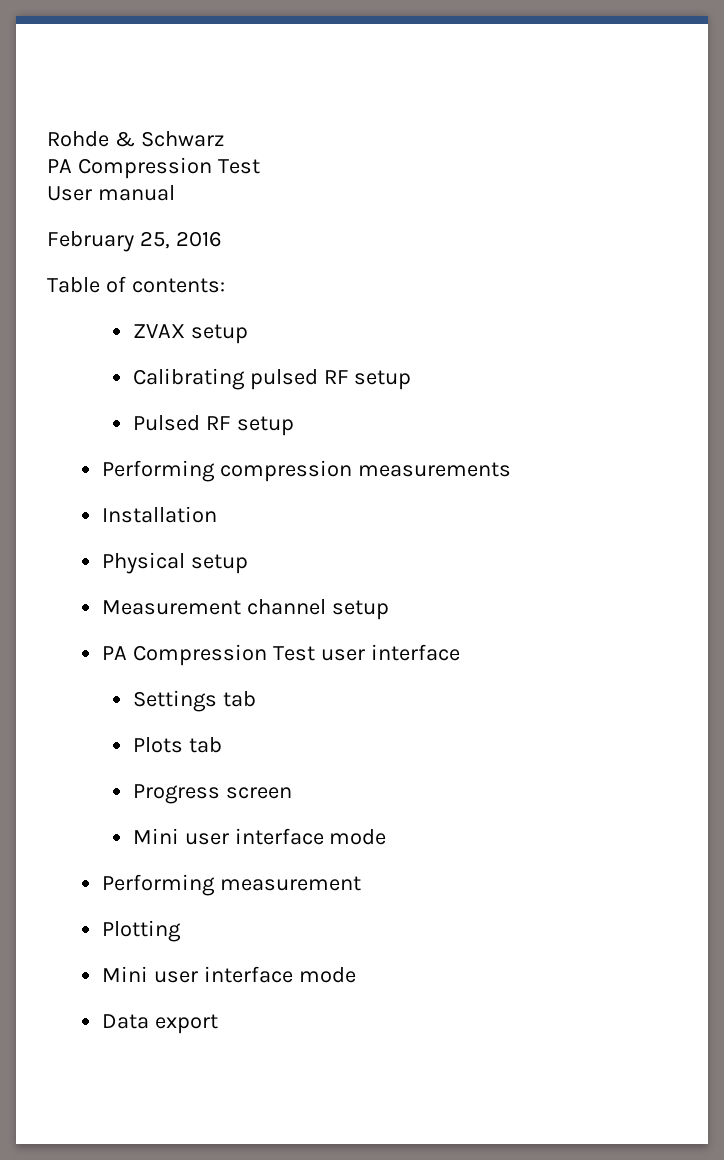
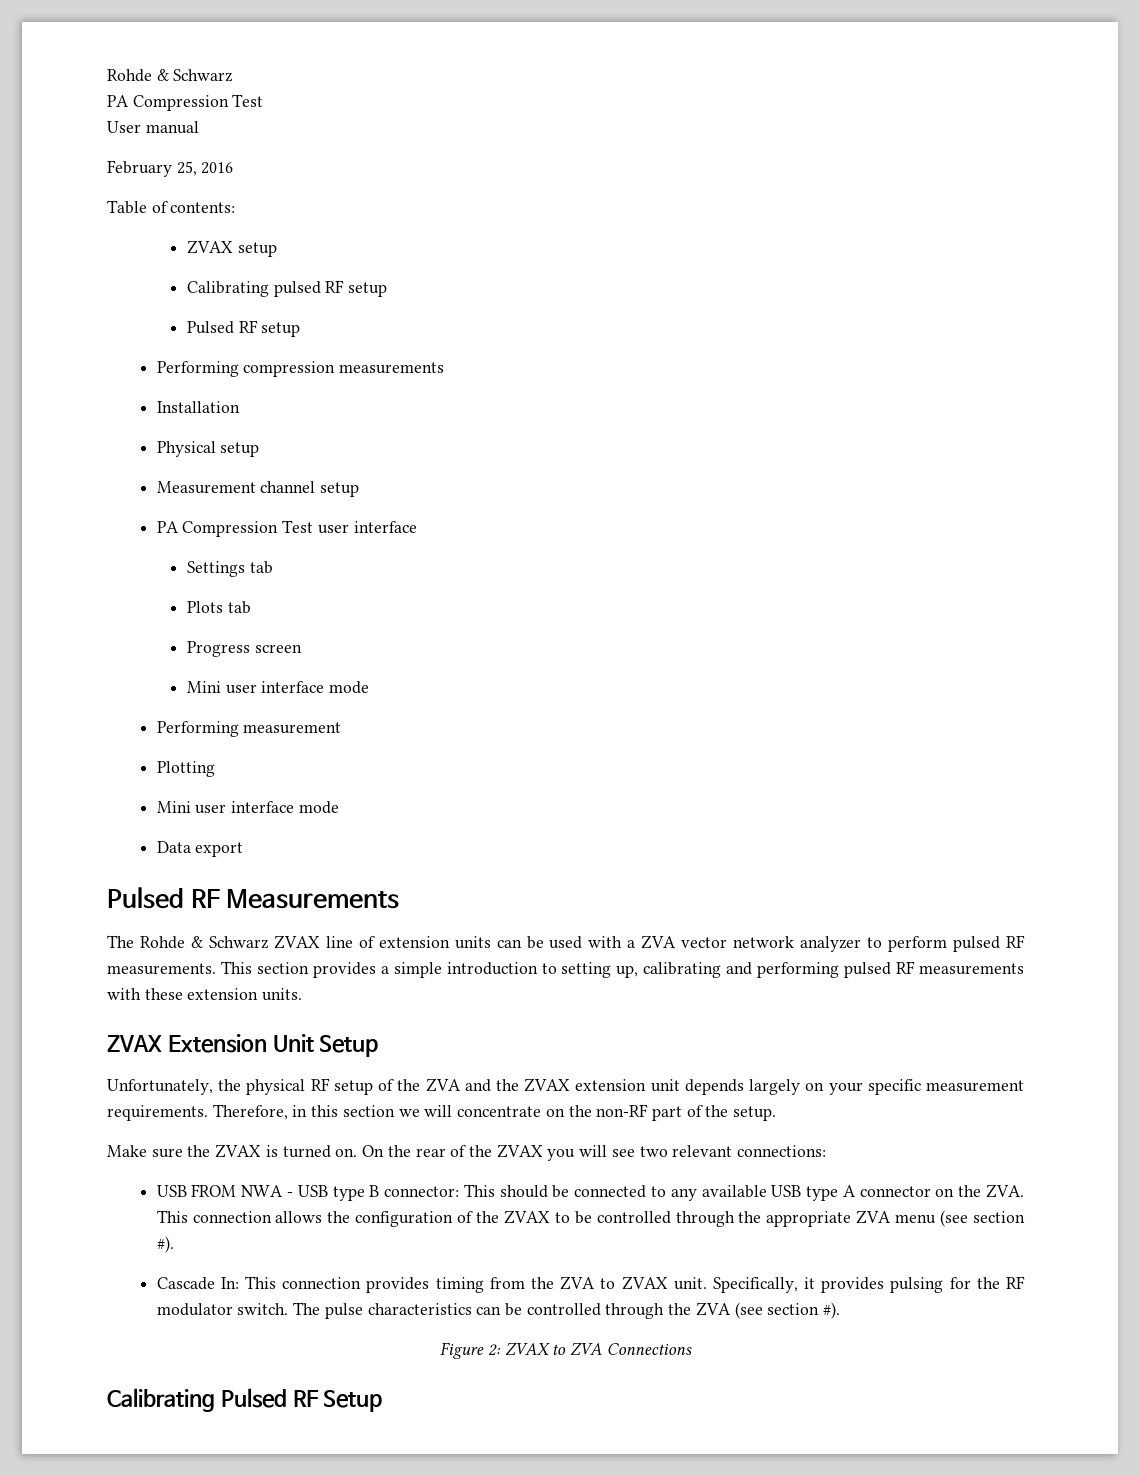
+ Pulsed RF Measurements
+ The Rohde & Schwarz ZVAX line of extension units can be used with a ZVA vector network analyzer to perform pulsed RF measurements. This section provides a simple introduction to setting up, calibrating and performing pulsed RF measurements with these extension units.
+ ZVAX Extension Unit Setup
+ Unfortunately, the physical RF setup of the ZVA and the ZVAX extension unit depends largely on your specific measurement requirements. Therefore, in this section we will concentrate on the non-RF part of the setup.
+ Make sure the ZVAX is turned on. On the rear of the ZVAX you will see two relevant connections:
+ USB FROM NWA - USB type B connector: This should be connected to any available USB type A connector on the ZVA. This connection allows the configuration of the ZVAX to be controlled through the appropriate ZVA menu (see section #).
+ Cascade In: This connection provides timing from the ZVA to ZVAX unit. Specifically, it provides pulsing for the RF modulator switch. The pulse characteristics can be controlled through the ZVA (see section #).
+ Figure 2: ZVAX to ZVA Connections
+ Calibrating Pulsed RF Setup

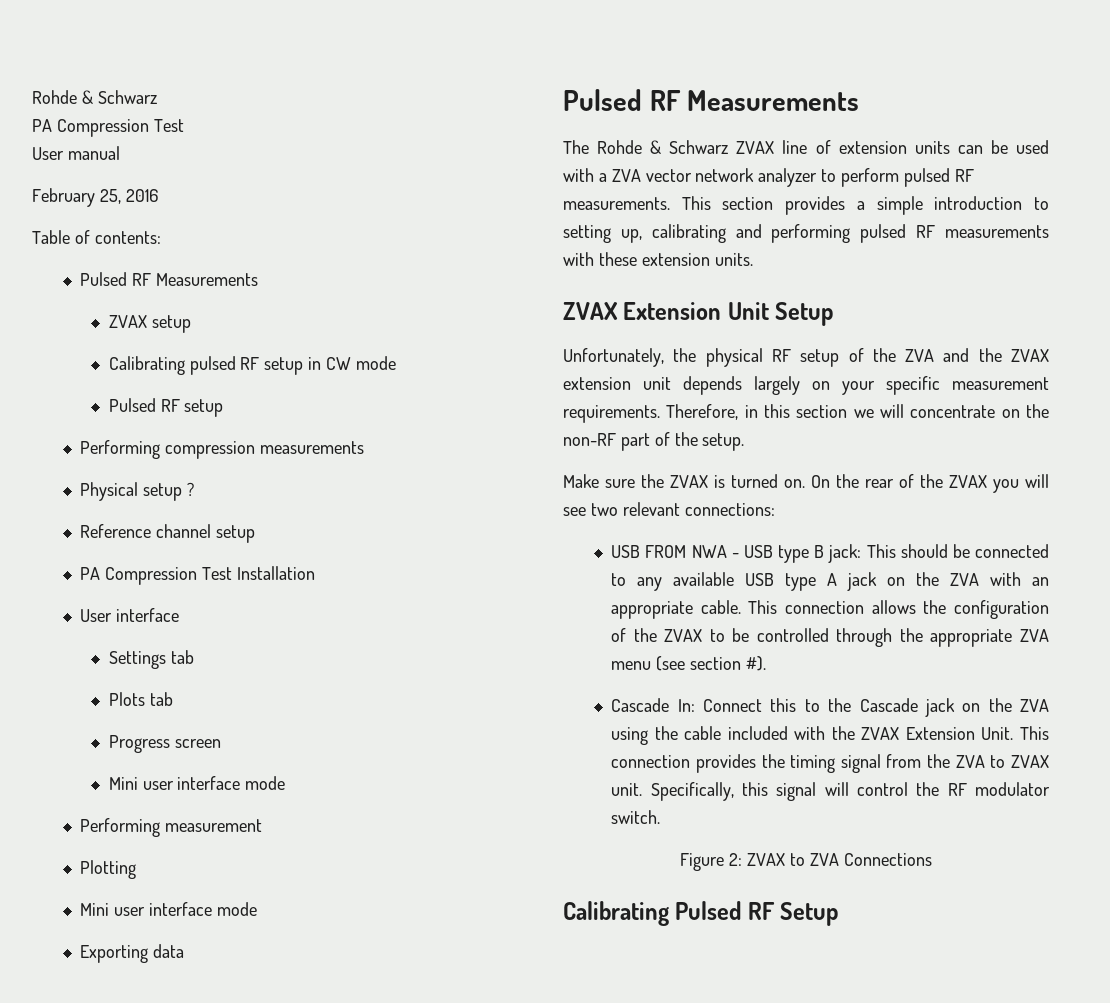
  Table of contents:
+ Pulsed RF Measurements
- Calibrating pulsed RF setup
+ Calibrating pulsed RF setup in CW mode
- Installation
- Physical setup
- Measurement channel setup
+ Physical setup ?
+ Reference channel setup
- PA Compression Test user interface
+ PA Compression Test Installation
+ User interface
- Data export
+ Exporting data
- USB FROM NWA - USB type B connector: This should be connected to any available USB type A connector on the ZVA. This connection allows the configuration of the ZVAX to be controlled through the appropriate ZVA menu (see section #).
+ USB FROM NWA - USB type B jack: This should be connected to any available USB type A jack on the ZVA with an appropriate cable. This connection allows the configuration of the ZVAX to be controlled through the appropriate ZVA menu (see section #).
- Cascade In: This connection provides timing from the ZVA to ZVAX unit.
+ Cascade In: Connect this to the Cascade jack on the ZVA using the cable included with the ZVAX Extension Unit. This connection provides the timing signal from the ZVA to ZVAX unit.
- Specifically, it provides pulsing for the RF modulator switch. The pulse characteristics can be controlled through the ZVA (see section #).
+ Specifically, this signal will control the RF modulator switch.

